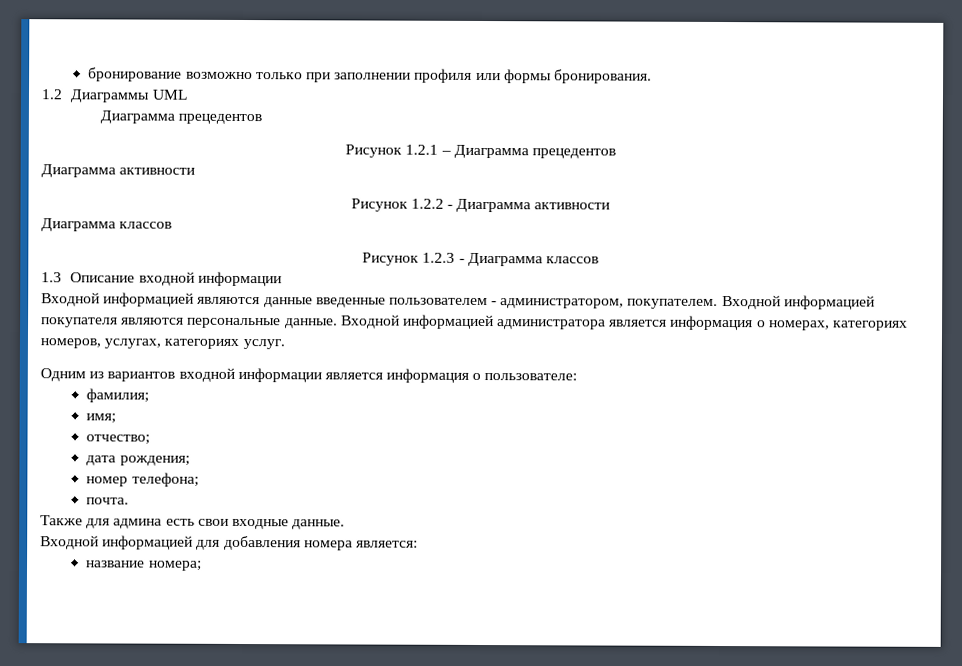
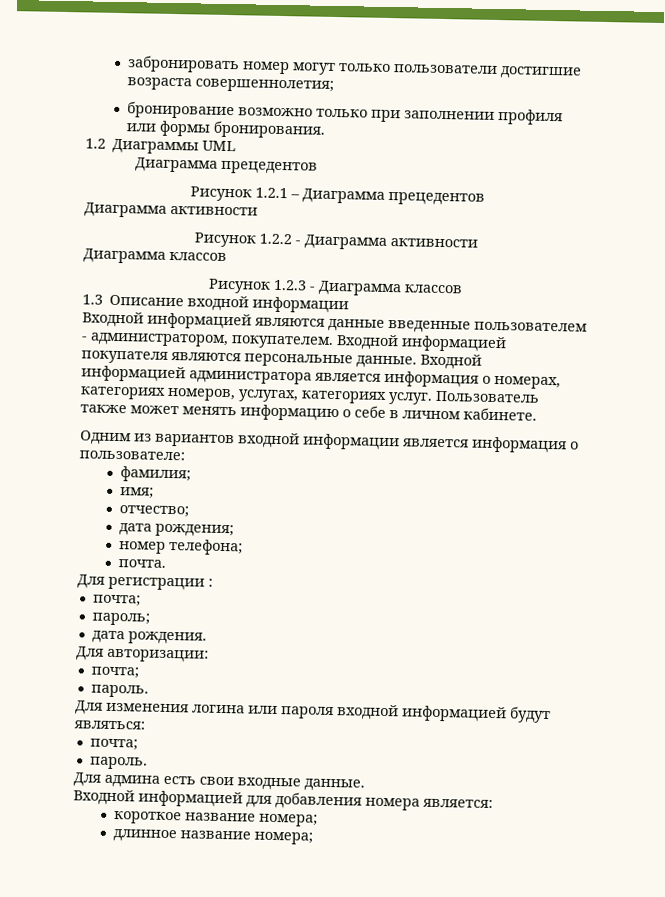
+ забронировать номер могут только пользователи достигшие возраста совершеннолетия;
+ Пользователь также может менять информацию о себе в личном кабинете.
- Также для админа есть свои входные данные.
+ Для регистрации :
+ почта;
+ пароль;
+ дата рождения.
+ Для авторизации:
+ почта;
+ пароль.
+ Для изменения логина или пароля входной информацией будут являться:
+ почта;
+ пароль.
+ Для админа есть свои входные данные.
- название номера;
+ короткое название номера;
+ длинное название номера;

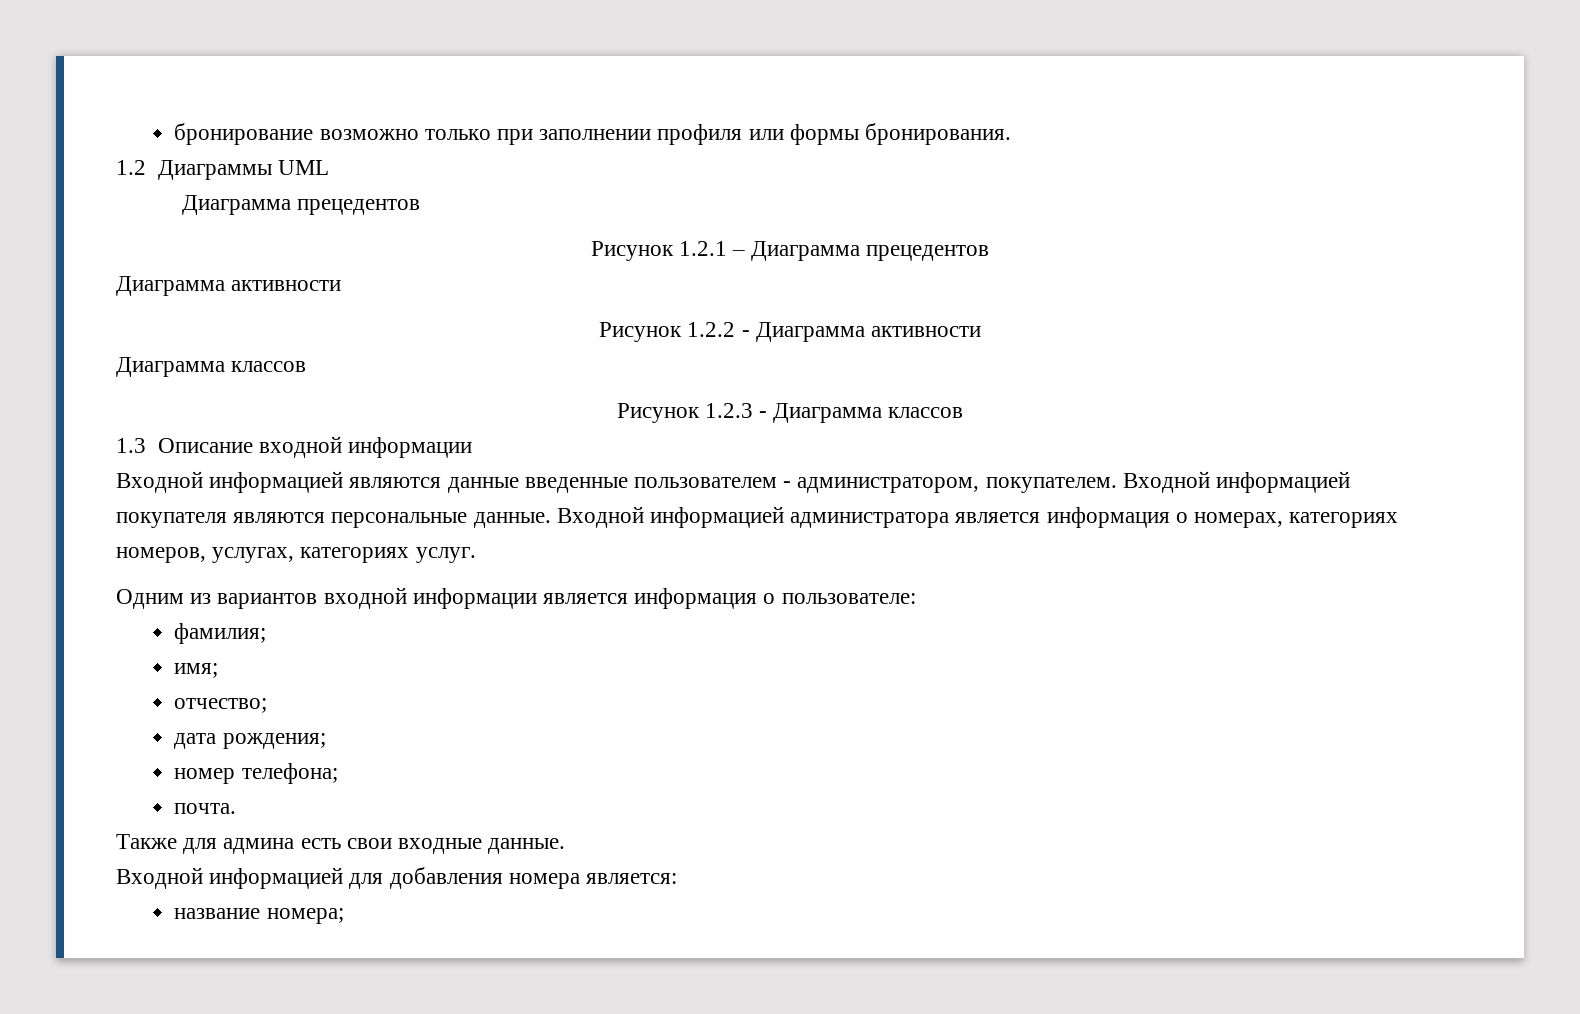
- забронировать номер могут только пользователи достигшие возраста совершеннолетия;
- Пользователь также может менять информацию о себе в личном кабинете.
- Для регистрации :
- почта;
- пароль;
- дата рождения.
- Для авторизации:
- почта;
- пароль.
- Для изменения логина или пароля входной информацией будут являться:
- почта;
- пароль.
- Для админа есть свои входные данные.
+ Также для админа есть свои входные данные.
- короткое название номера;
- длинное название номера;
+ название номера;

